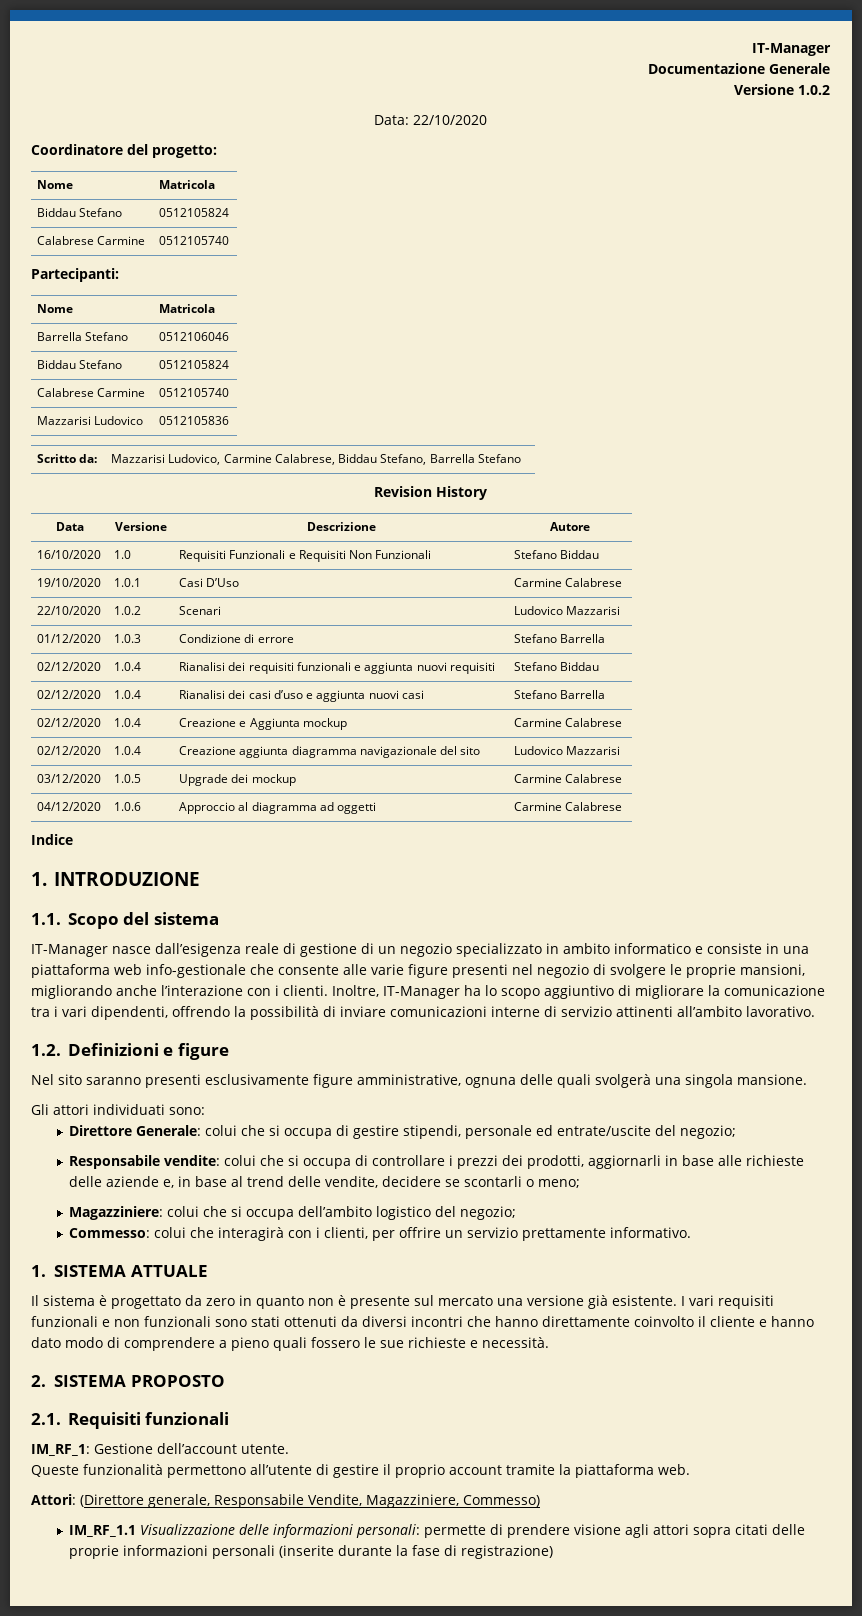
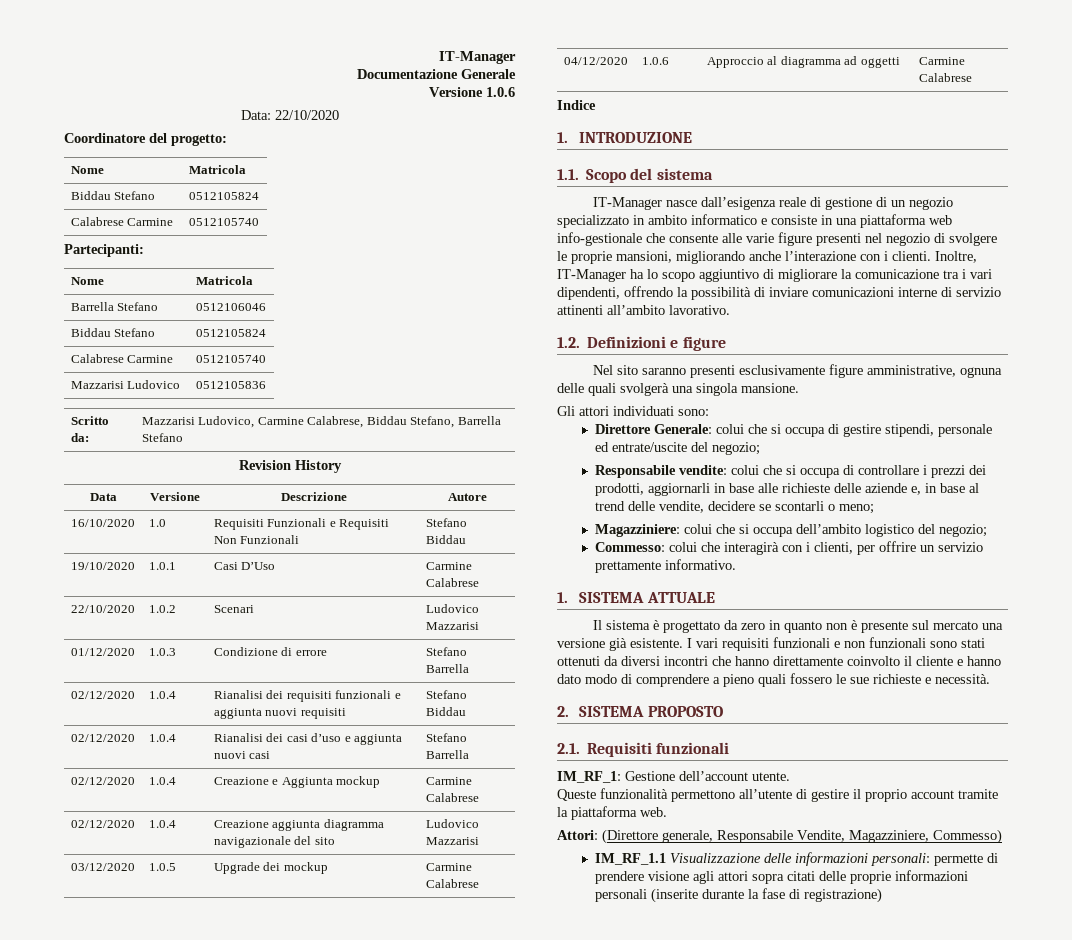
- Versione 1.0.2
+ Versione 1.0.6

